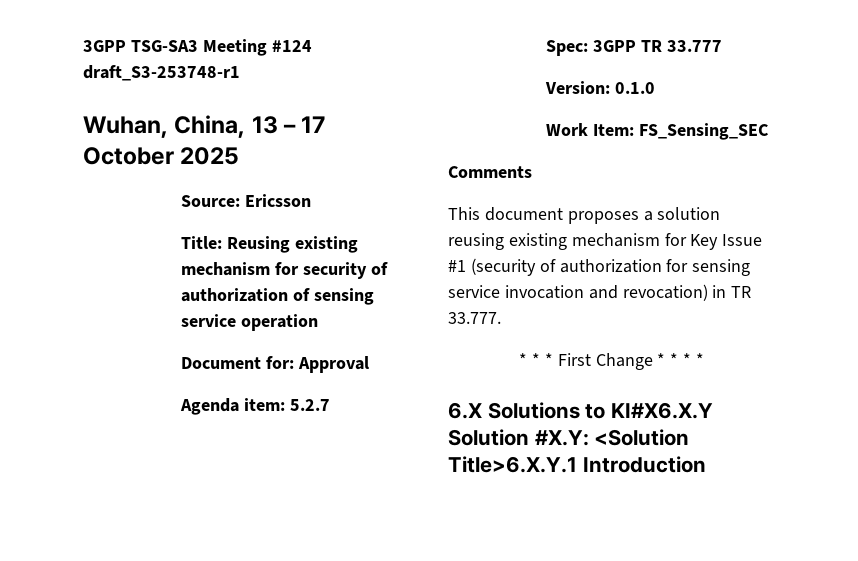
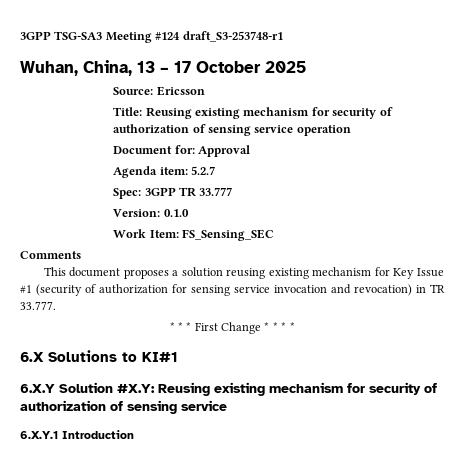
- 6.X Solutions to KI#X6.X.Y Solution #X.Y: <Solution Title>6.X.Y.1 Introduction
+ 6.X Solutions to KI#1
+ 6.X.Y Solution #X.Y: Reusing existing mechanism for security of authorization of sensing service
+ 6.X.Y.1 Introduction

